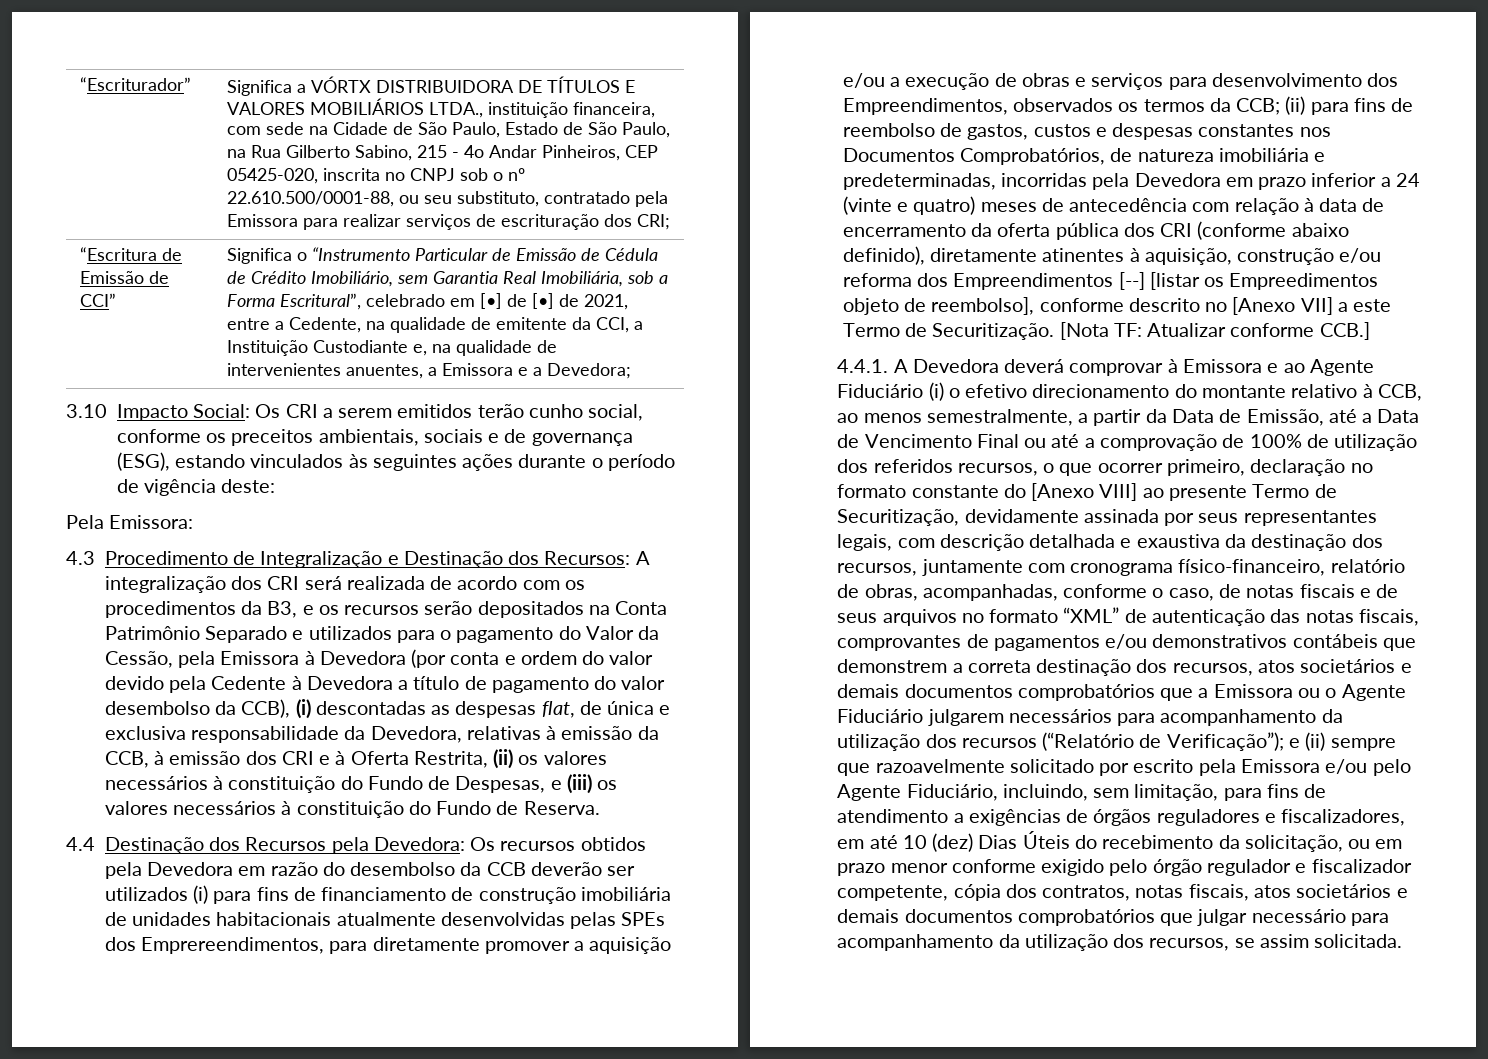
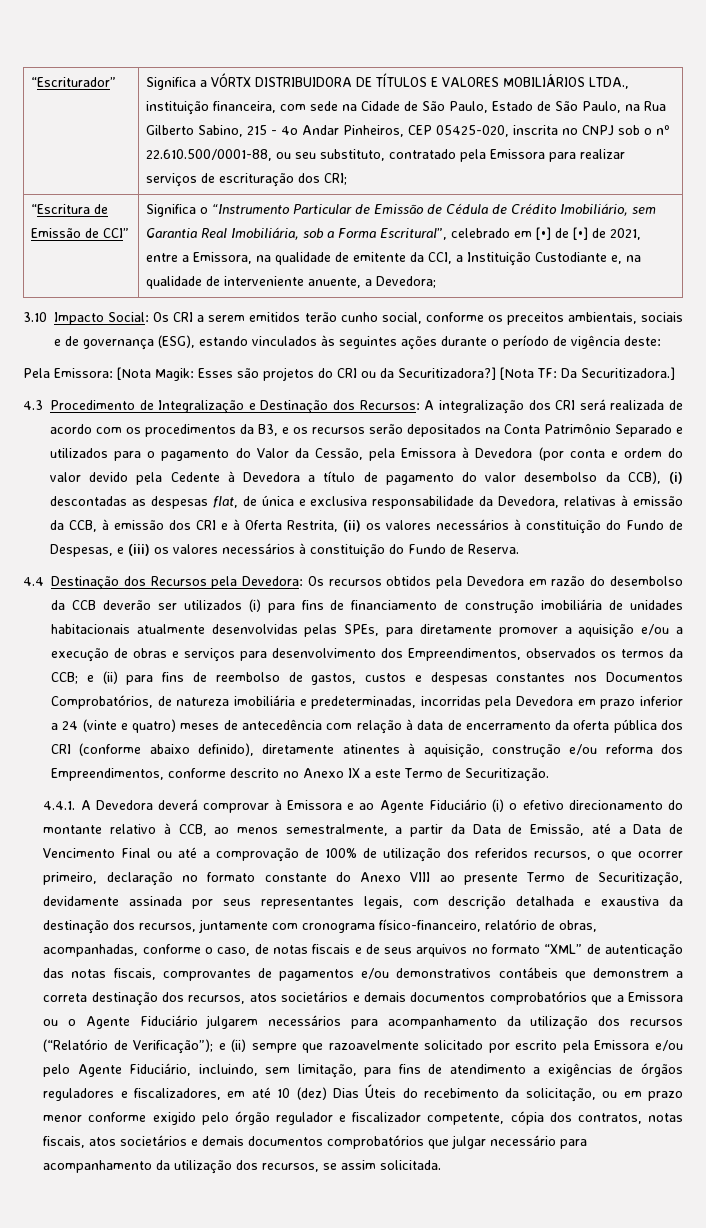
- Significa o “Instrumento Particular de Emissão de Cédula de Crédito Imobiliário, sem Garantia Real Imobiliária, sob a Forma Escritural”, celebrado em [•] de [•] de 2021, entre a Cedente, na qualidade de emitente da CCI, a Instituição Custodiante e, na qualidade de intervenientes anuentes, a Emissora e a Devedora;
+ Significa o “Instrumento Particular de Emissão de Cédula de Crédito Imobiliário, sem Garantia Real Imobiliária, sob a Forma Escritural”, celebrado em [•] de [•] de 2021, entre a Emissora, na qualidade de emitente da CCI, a Instituição Custodiante e, na qualidade de interveniente anuente, a Devedora;
- Pela Emissora:
+ Pela Emissora: [Nota Magik: Esses são projetos do CRI ou da Securitizadora?] [Nota TF: Da Securitizadora.]
- Os recursos obtidos pela Devedora em razão do desembolso da CCB deverão ser utilizados (i) para fins de financiamento de construção imobiliária de unidades habitacionais atualmente desenvolvidas pelas SPEs dos Emprereendimentos, para diretamente promover a aquisição e/ou a execução de obras e serviços para desenvolvimento dos Empreendimentos, observados os termos da CCB;
+ Os recursos obtidos pela Devedora em razão do desembolso da CCB deverão ser utilizados (i) para fins de financiamento de construção imobiliária de unidades habitacionais atualmente desenvolvidas pelas SPEs, para diretamente promover a aquisição e/ou a execução de obras e serviços para desenvolvimento dos Empreendimentos, observados os termos da CCB;
- (ii) para fins de reembolso de gastos, custos e despesas constantes nos Documentos Comprobatórios, de natureza imobiliária e predeterminadas, incorridas pela Devedora em prazo inferior a 24 (vinte e quatro) meses de antecedência com relação à data de encerramento da oferta pública dos CRI (conforme abaixo definido), diretamente atinentes à aquisição, construção e/ou reforma dos Empreendimentos [--] [listar os Empreedimentos objeto de reembolso], conforme descrito no [Anexo VII] a este Termo de Securitização. [Nota TF: Atualizar conforme CCB.]
+ e (ii) para fins de reembolso de gastos, custos e despesas constantes nos Documentos Comprobatórios, de natureza imobiliária e predeterminadas, incorridas pela Devedora em prazo inferior a 24 (vinte e quatro) meses de antecedência com relação à data de encerramento da oferta pública dos CRI (conforme abaixo definido), diretamente atinentes à aquisição, construção e/ou reforma dos Empreendimentos, conforme descrito no Anexo IX a este Termo de Securitização.
- 4.4.1. A Devedora deverá comprovar à Emissora e ao Agente Fiduciário (i) o efetivo direcionamento do montante relativo à CCB, ao menos semestralmente, a partir da Data de Emissão, até a Data de Vencimento Final ou até a comprovação de 100% de utilização dos referidos recursos, o que ocorrer primeiro, declaração no formato constante do [Anexo VIII] ao presente Termo de Securitização, devidamente assinada por seus representantes legais, com descrição detalhada e exaustiva da destinação dos recursos, juntamente com cronograma físico-financeiro, relatório de obras, acompanhadas, conforme o caso, de notas fiscais e de seus arquivos no formato “XML” de autenticação das notas fiscais, comprovantes de pagamentos e/ou demonstrativos contábeis que demonstrem a correta destinação dos recursos, atos societários e demais documentos comprobatórios que a Emissora ou o Agente Fiduciário julgarem necessários para acompanhamento da utilização dos recursos (“Relatório de Verificação”);
+ 4.4.1. A Devedora deverá comprovar à Emissora e ao Agente Fiduciário (i) o efetivo direcionamento do montante relativo à CCB, ao menos semestralmente, a partir da Data de Emissão, até a Data de Vencimento Final ou até a comprovação de 100% de utilização dos referidos recursos, o que ocorrer primeiro, declaração no formato constante do Anexo VIII ao presente Termo de Securitização, devidamente assinada por seus representantes legais, com descrição detalhada e exaustiva da destinação dos recursos, juntamente com cronograma físico-financeiro, relatório de obras, acompanhadas, conforme o caso, de notas fiscais e de seus arquivos no formato “XML” de autenticação das notas fiscais, comprovantes de pagamentos e/ou demonstrativos contábeis que demonstrem a correta destinação dos recursos, atos societários e demais documentos comprobatórios que a Emissora ou o Agente Fiduciário julgarem necessários para acompanhamento da utilização dos recursos (“Relatório de Verificação”);

